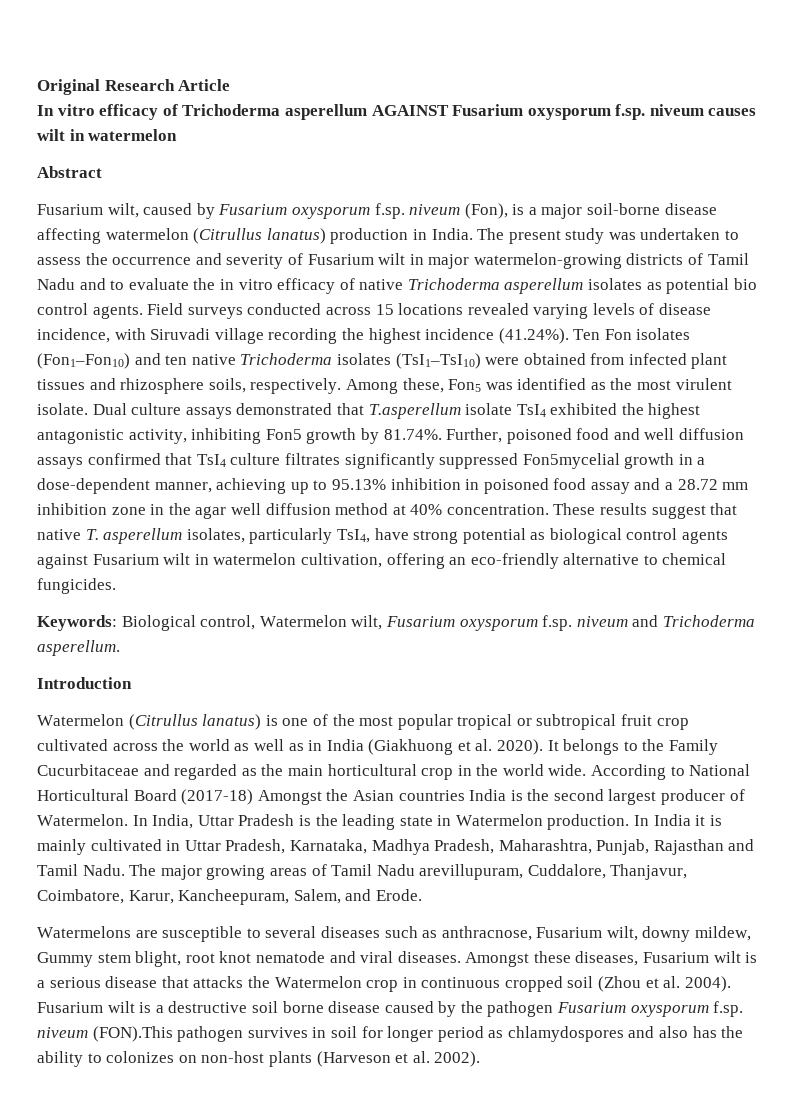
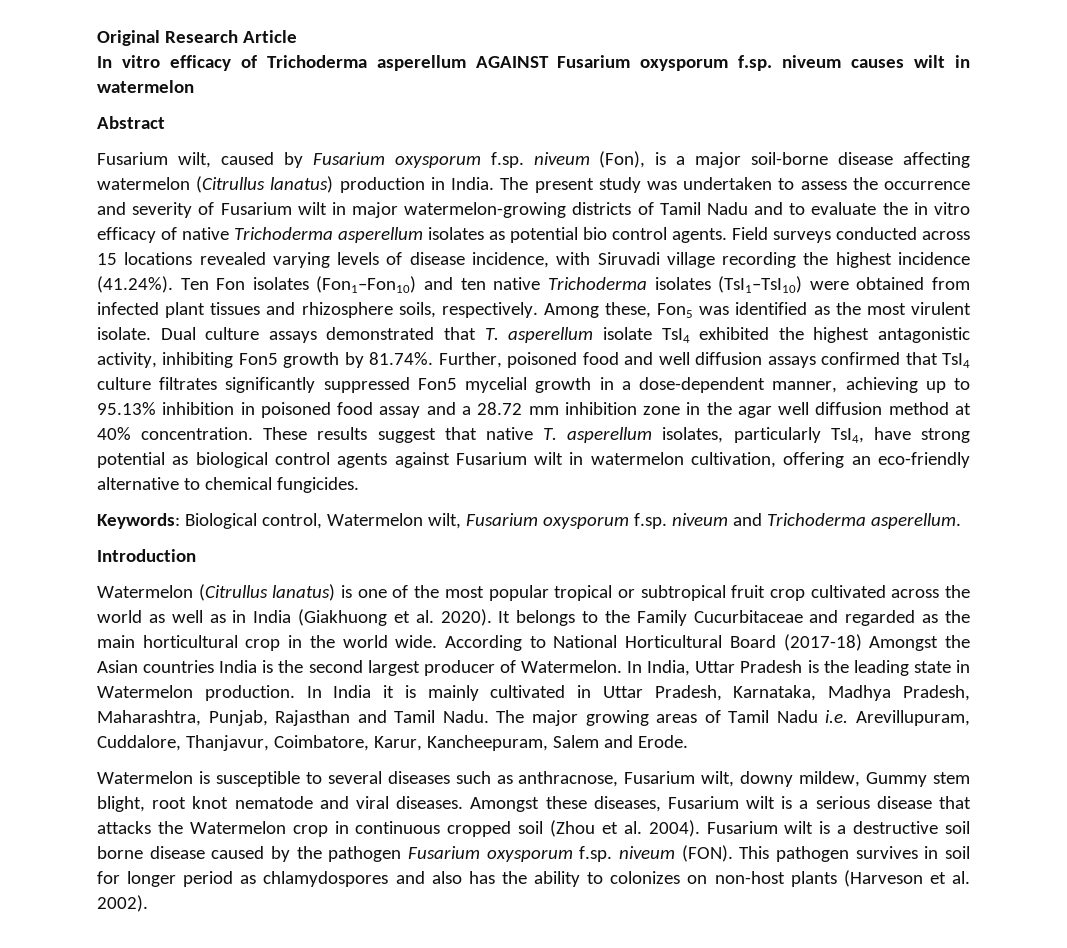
- Dual culture assays demonstrated that T.asperellum isolate TsI4 exhibited the highest antagonistic activity, inhibiting Fon5 growth by 81.74%. Further, poisoned food and well diffusion assays confirmed that TsI4 culture filtrates significantly suppressed Fon5mycelial growth in a dose-dependent manner, achieving up to 95.13% inhibition in poisoned food assay and a 28.72 mm inhibition zone in the agar well diffusion method at 40% concentration.
+ Dual culture assays demonstrated that T. asperellum isolate TsI4 exhibited the highest antagonistic activity, inhibiting Fon5 growth by 81.74%. Further, poisoned food and well diffusion assays confirmed that TsI4 culture filtrates significantly suppressed Fon5 mycelial growth in a dose-dependent manner, achieving up to 95.13% inhibition in poisoned food assay and a 28.72 mm inhibition zone in the agar well diffusion method at 40% concentration.
- The major growing areas of Tamil Nadu arevillupuram, Cuddalore, Thanjavur, Coimbatore, Karur, Kancheepuram, Salem, and Erode.
+ The major growing areas of Tamil Nadu i.e. Arevillupuram, Cuddalore, Thanjavur, Coimbatore, Karur, Kancheepuram, Salem and Erode.
- Watermelons are susceptible to several diseases such as anthracnose, Fusarium wilt, downy mildew, Gummy stem blight, root knot nematode and viral diseases.
+ Watermelon is susceptible to several diseases such as anthracnose, Fusarium wilt, downy mildew, Gummy stem blight, root knot nematode and viral diseases.
- Fusarium wilt is a destructive soil borne disease caused by the pathogen Fusarium oxysporum f.sp. niveum (FON).This pathogen survives in soil for longer period as chlamydospores and also has the ability to colonizes on non-host plants (Harveson et al. 2002).
+ Fusarium wilt is a destructive soil borne disease caused by the pathogen Fusarium oxysporum f.sp. niveum (FON). This pathogen survives in soil for longer period as chlamydospores and also has the ability to colonizes on non-host plants (Harveson et al. 2002).

